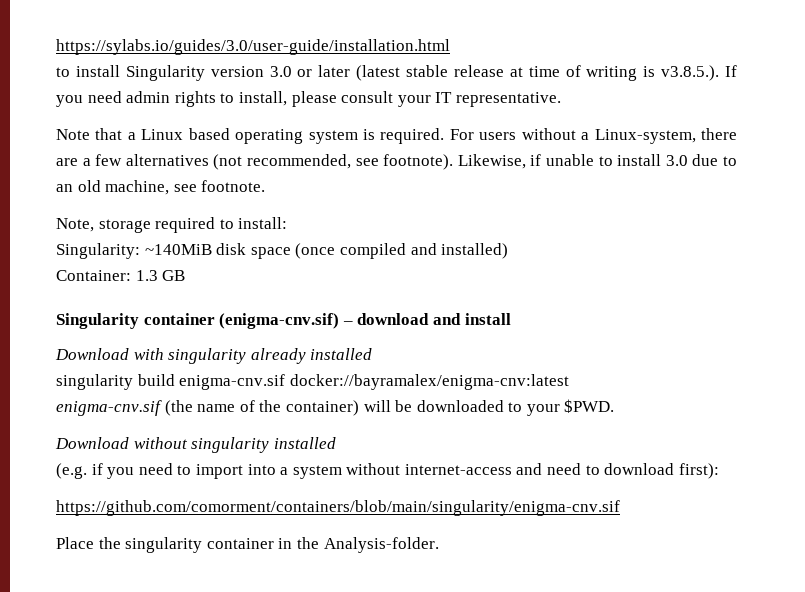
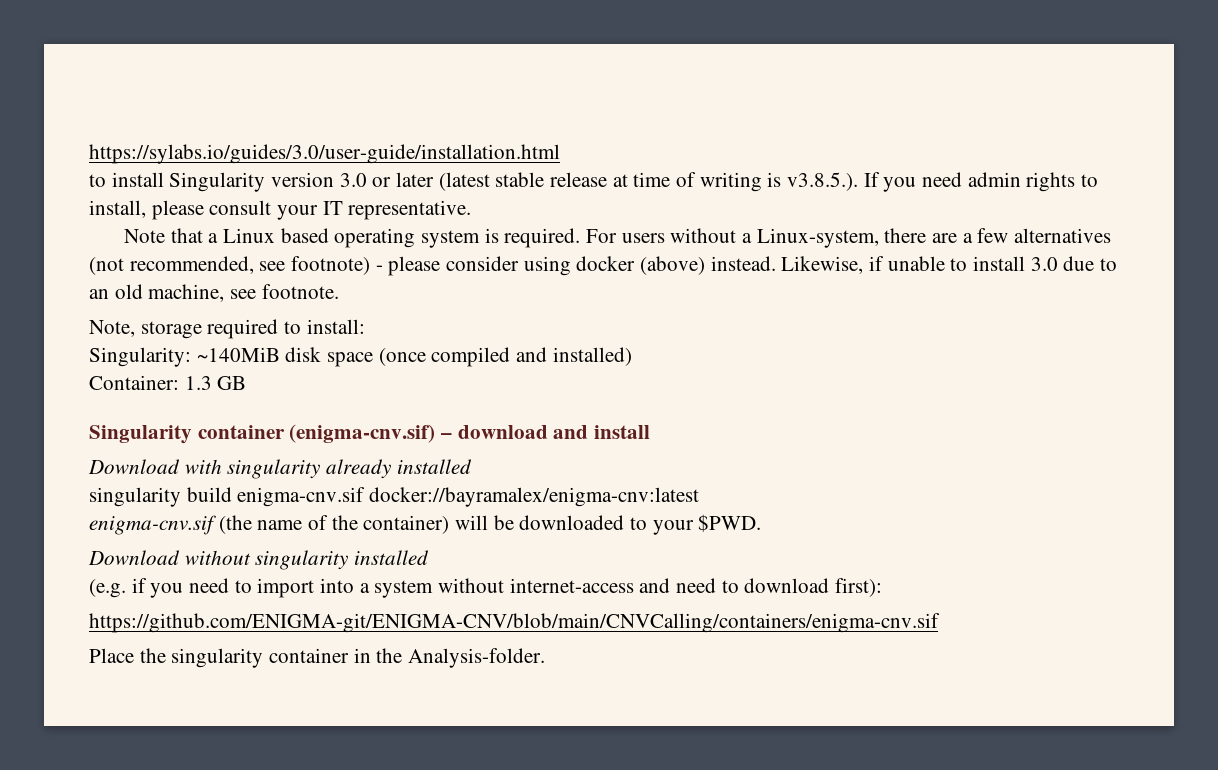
- For users without a Linux-system, there are a few alternatives (not recommended, see footnote).
+ For users without a Linux-system, there are a few alternatives (not recommended, see footnote) - please consider using docker (above) instead.
- https://github.com/comorment/containers/blob/main/singularity/enigma-cnv.sif
+ https://github.com/ENIGMA-git/ENIGMA-CNV/blob/main/CNVCalling/containers/enigma-cnv.sif

